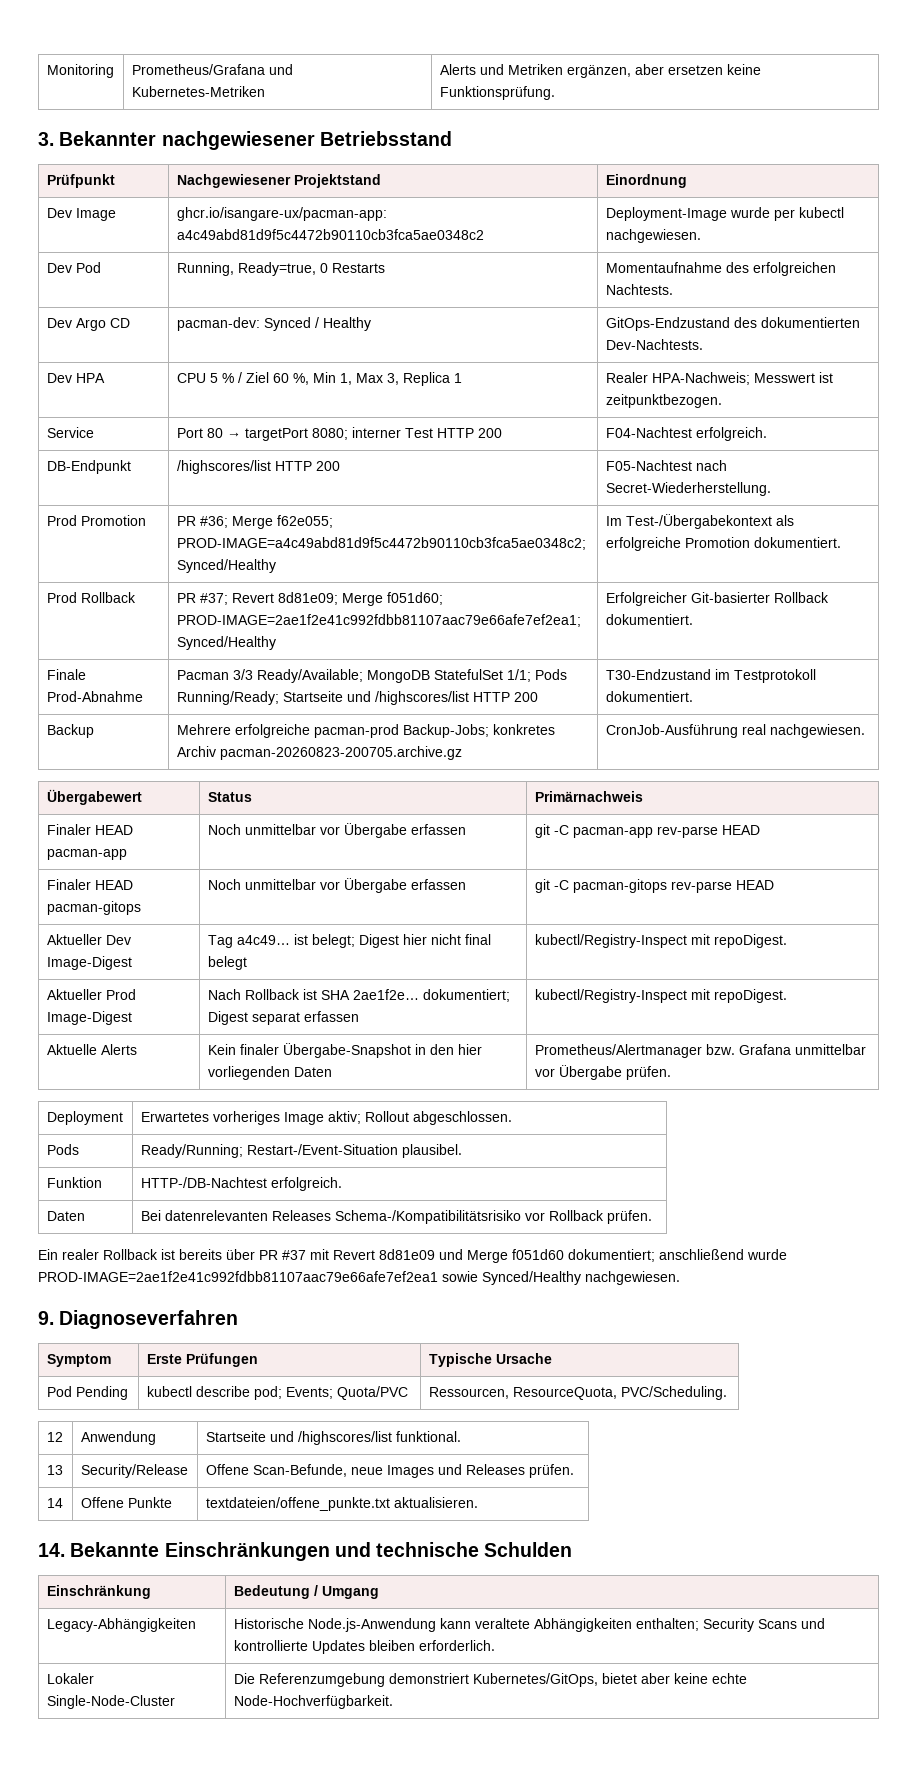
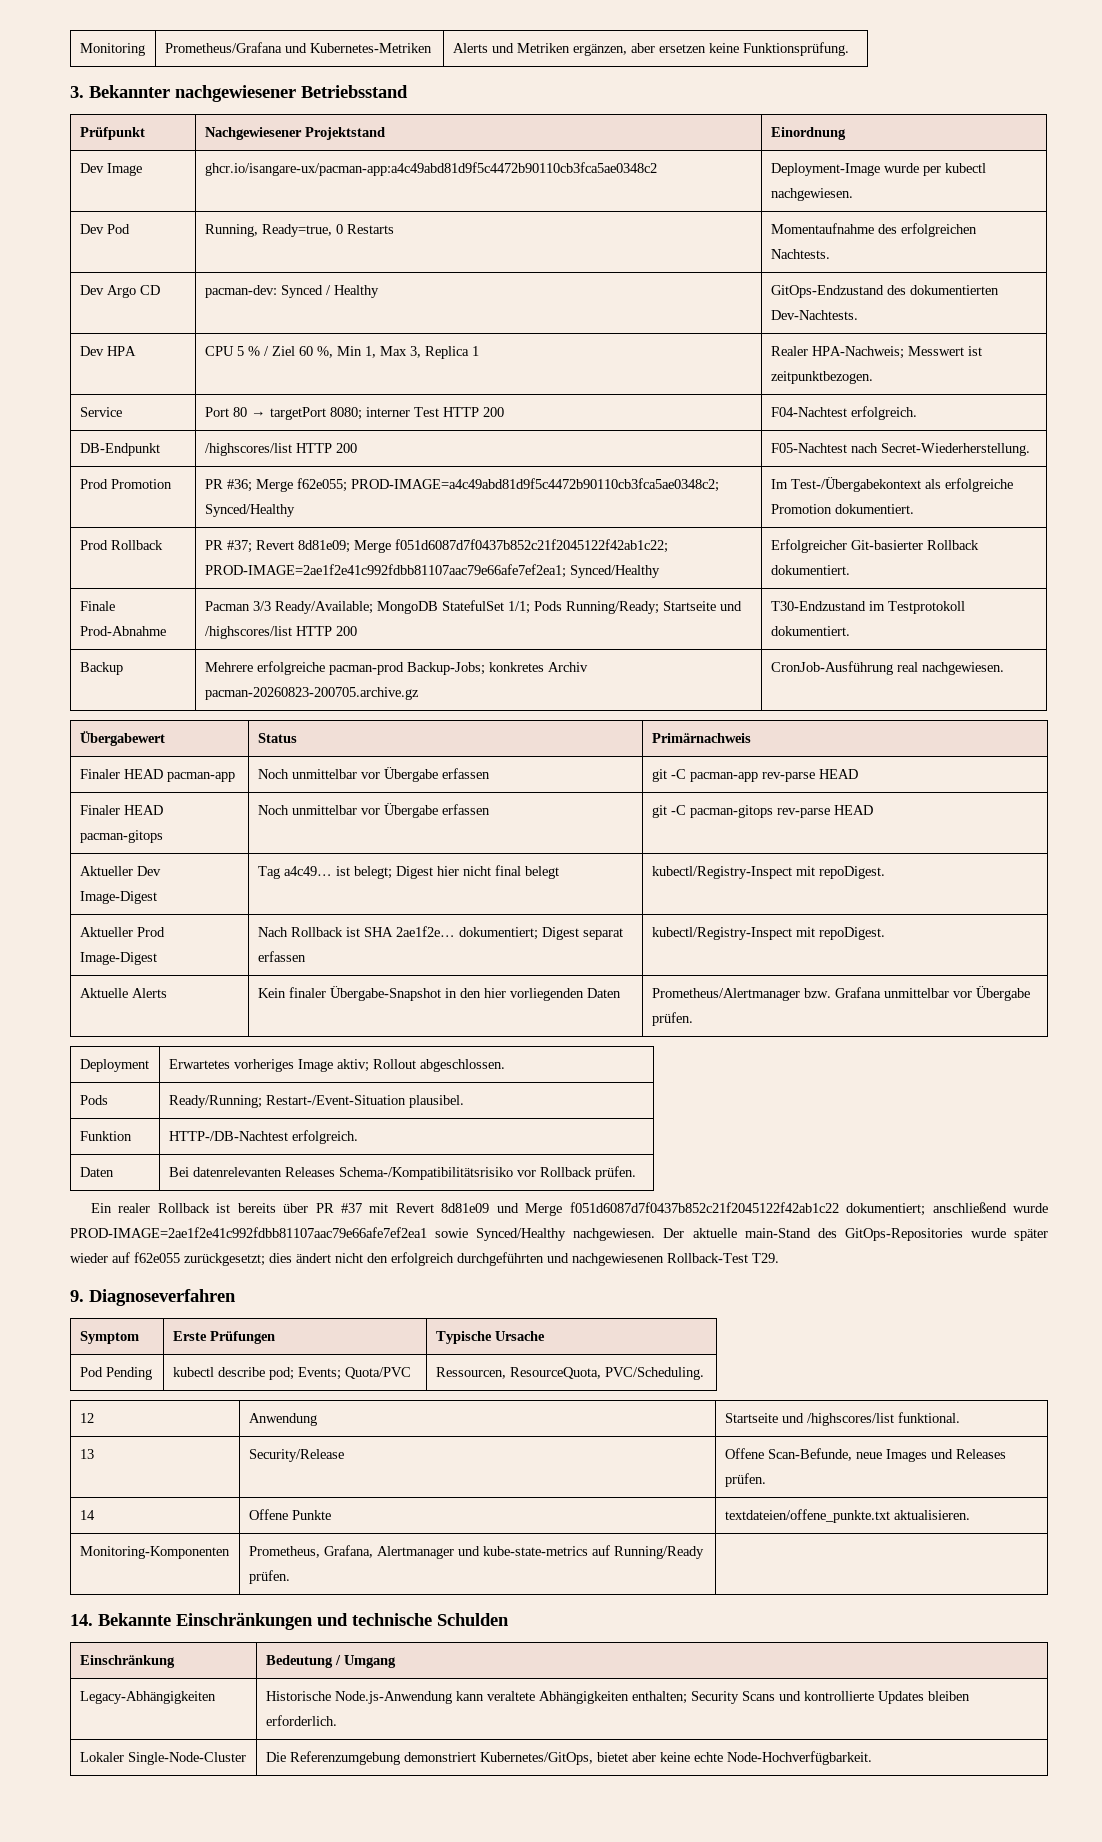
- Prod Rollback | PR #37; Revert 8d81e09; Merge f051d60; PROD-IMAGE=2ae1f2e41c992fdbb81107aac79e66afe7ef2ea1; Synced/Healthy | Erfolgreicher Git-basierter Rollback dokumentiert.
+ Prod Rollback | PR #37; Revert 8d81e09; Merge f051d6087d7f0437b852c21f2045122f42ab1c22; PROD-IMAGE=2ae1f2e41c992fdbb81107aac79e66afe7ef2ea1; Synced/Healthy | Erfolgreicher Git-basierter Rollback dokumentiert.
- Ein realer Rollback ist bereits über PR #37 mit Revert 8d81e09 und Merge f051d60 dokumentiert; anschließend wurde PROD-IMAGE=2ae1f2e41c992fdbb81107aac79e66afe7ef2ea1 sowie Synced/Healthy nachgewiesen.
+ Ein realer Rollback ist bereits über PR #37 mit Revert 8d81e09 und Merge f051d6087d7f0437b852c21f2045122f42ab1c22 dokumentiert; anschließend wurde PROD-IMAGE=2ae1f2e41c992fdbb81107aac79e66afe7ef2ea1 sowie Synced/Healthy nachgewiesen. Der aktuelle main-Stand des GitOps-Repositories wurde später wieder auf f62e055 zurückgesetzt; dies ändert nicht den erfolgreich durchgeführten und nachgewiesenen Rollback-Test T29.
+ Monitoring-Komponenten | Prometheus, Grafana, Alertmanager und kube-state-metrics auf Running/Ready prüfen. |

